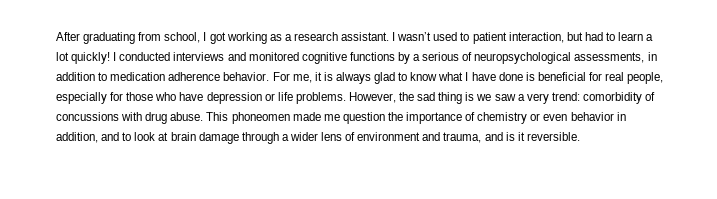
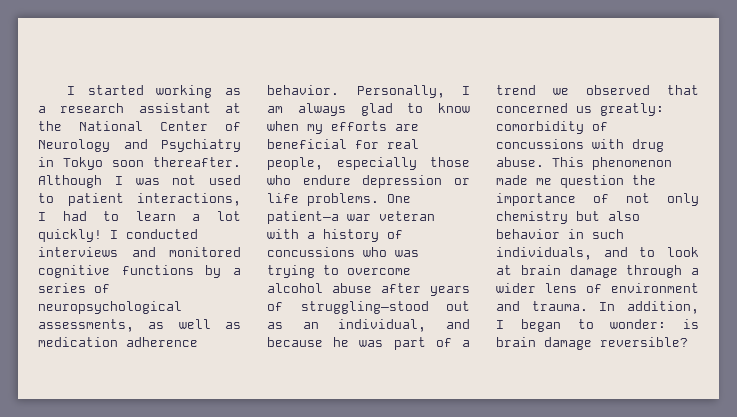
- After graduating from school, I got working as a research assistant. I wasn’t used to patient interaction, but had to learn a lot quickly!
+ I started working as a research assistant at the National Center of Neurology and Psychiatry in Tokyo soon thereafter. Although I was not used to patient interactions, I had to learn a lot quickly!
- I conducted interviews and monitored cognitive functions by a serious of neuropsychological assessments, in addition to medication adherence behavior. For me, it is always glad to know what I have done is beneficial for real people, especially for those who have depression or life problems.
+ I conducted interviews and monitored cognitive functions by a series of neuropsychological assessments, as well as medication adherence behavior. Personally, I am always glad to know when my efforts are beneficial for real people, especially those who endure depression or life problems.
- However, the sad thing is we saw a very trend: comorbidity of concussions with drug abuse.
+ One patient—a war veteran with a history of concussions who was trying to overcome alcohol abuse after years of struggling—stood out as an individual, and because he was part of a trend we observed that concerned us greatly: comorbidity of concussions with drug abuse.
- This phoneomen made me question the importance of chemistry or even behavior in addition, and to look at brain damage through a wider lens of environment and trauma, and is it reversible.
+ This phenomenon made me question the importance of not only chemistry but also behavior in such individuals, and to look at brain damage through a wider lens of environment and trauma. In addition, I began to wonder: is brain damage reversible?

